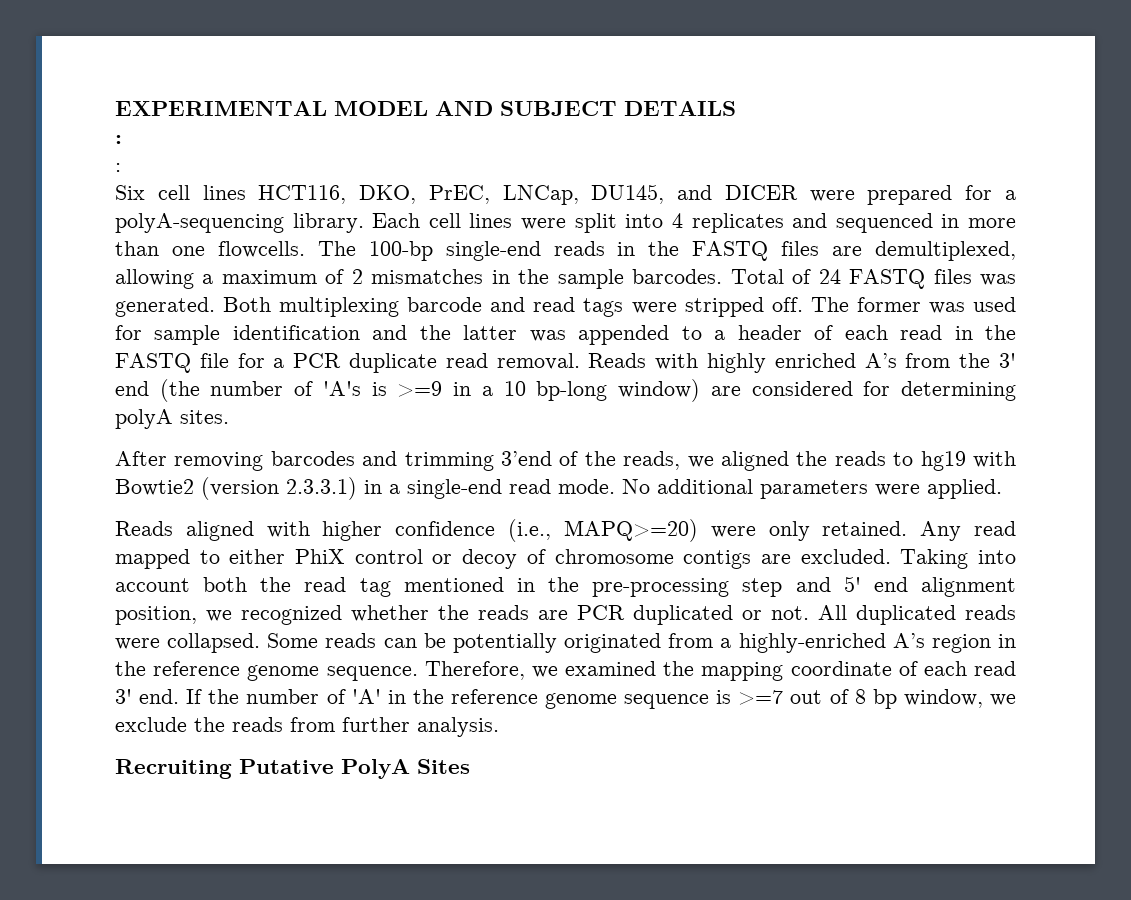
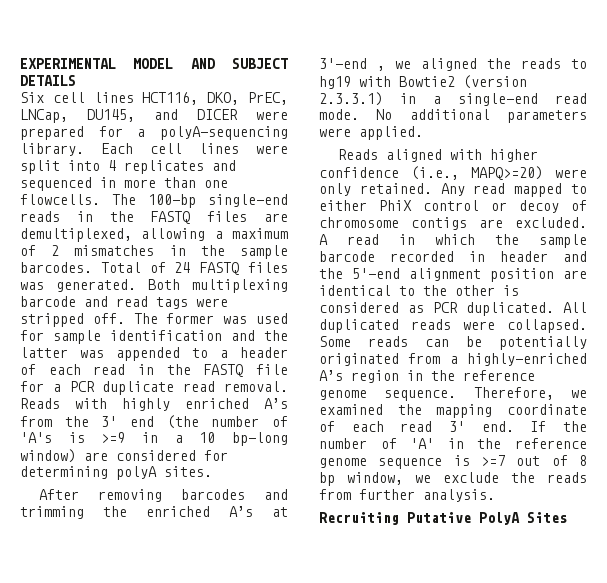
  EXPERIMENTAL MODEL AND SUBJECT DETAILS
- :
- :
- After removing barcodes and trimming 3’end of the reads, we aligned the reads to hg19 with Bowtie2 (version 2.3.3.1) in a single-end read mode.
+ After removing barcodes and trimming the enriched A’s at 3'-end , we aligned the reads to hg19 with Bowtie2 (version 2.3.3.1) in a single-end read mode.
- Taking into account both the read tag mentioned in the pre-processing step and 5' end alignment position, we recognized whether the reads are PCR duplicated or not.
+ A read in which the sample barcode recorded in header and the 5'-end alignment position are identical to the other is considered as PCR duplicated.

